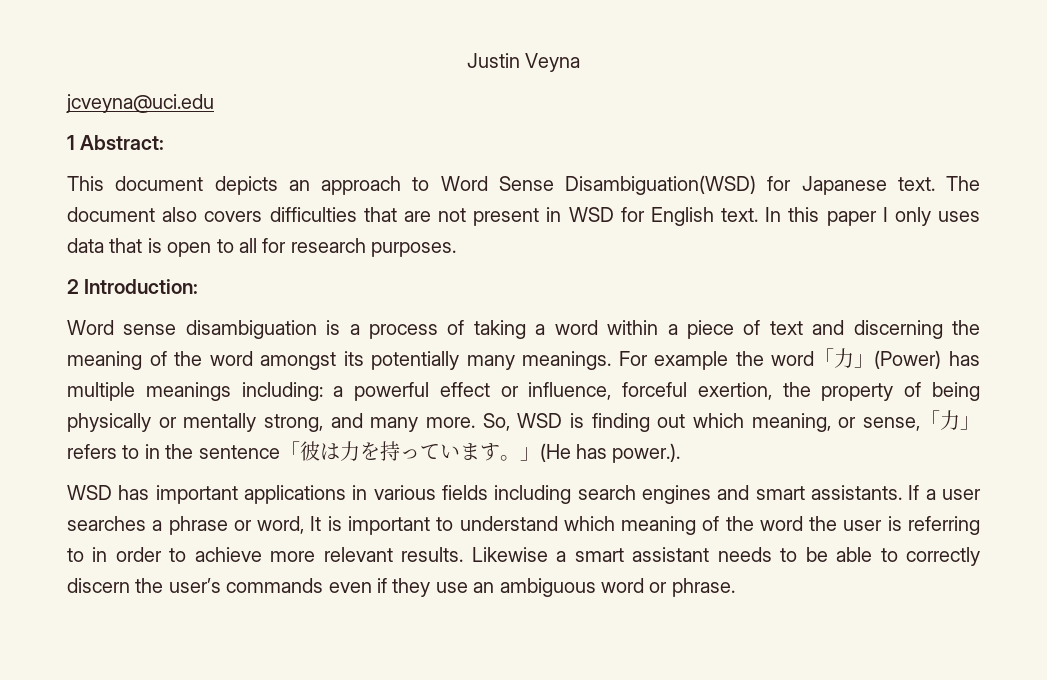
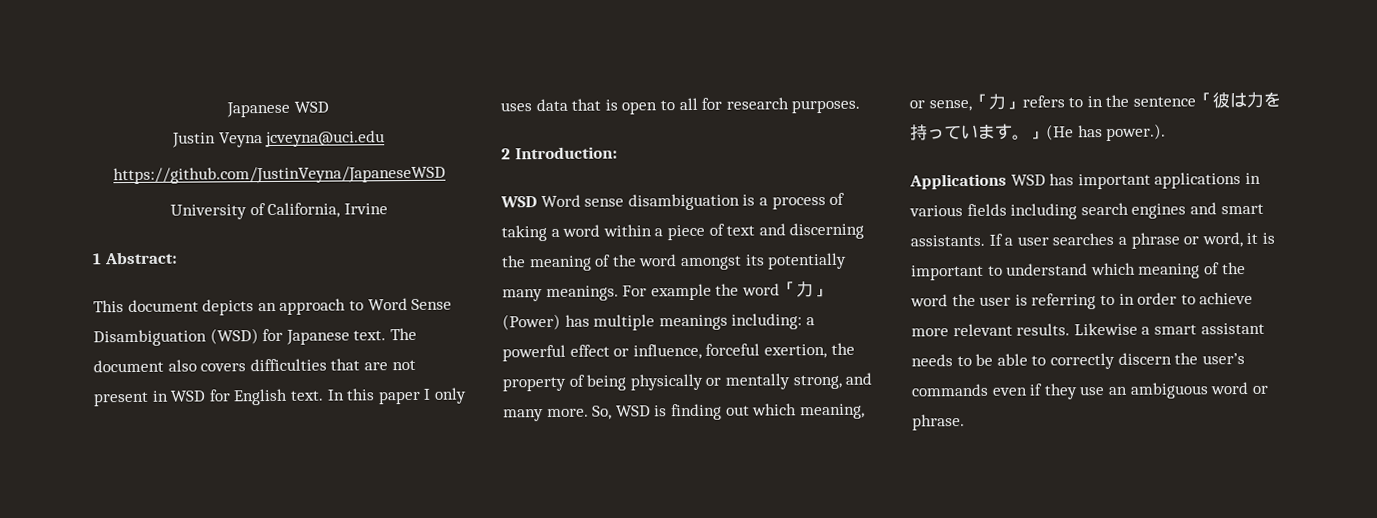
+ Japanese WSD
- Justin Veyna
- jcveyna@uci.edu
+ Justin Veyna jcveyna@uci.edu
+ https://github.com/JustinVeyna/JapaneseWSD
+ University of California, Irvine
- This document depicts an approach to Word Sense Disambiguation(WSD) for Japanese text.
+ This document depicts an approach to Word Sense Disambiguation (WSD) for Japanese text.
- Word sense disambiguation is a process of taking a word within a piece of text and discerning the meaning of the word amongst its potentially many meanings.
+ WSD Word sense disambiguation is a process of taking a word within a piece of text and discerning the meaning of the word amongst its potentially many meanings.
- WSD has important applications in various fields including search engines and smart assistants.
+ Applications WSD has important applications in various fields including search engines and smart assistants.
- If a user searches a phrase or word, It is important to understand which meaning of the word the user is referring to in order to achieve more relevant results.
+ If a user searches a phrase or word, it is important to understand which meaning of the word the user is referring to in order to achieve more relevant results.

